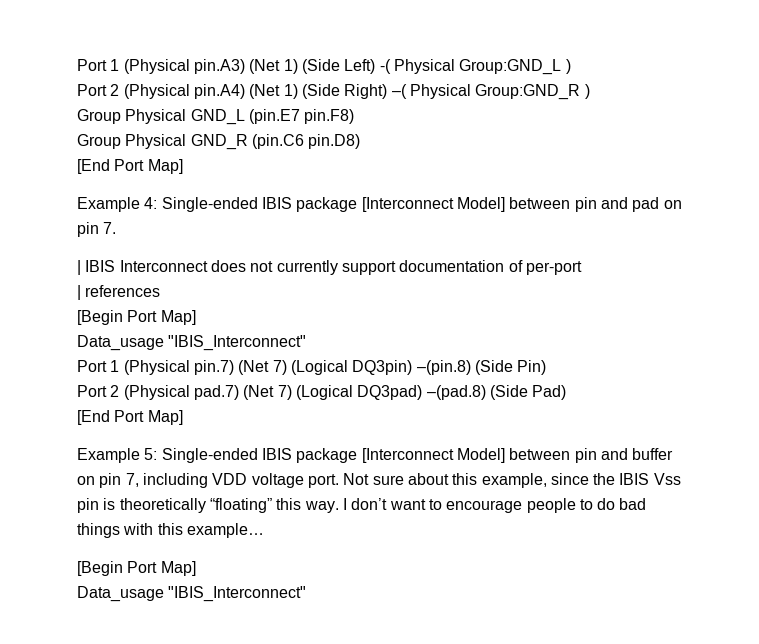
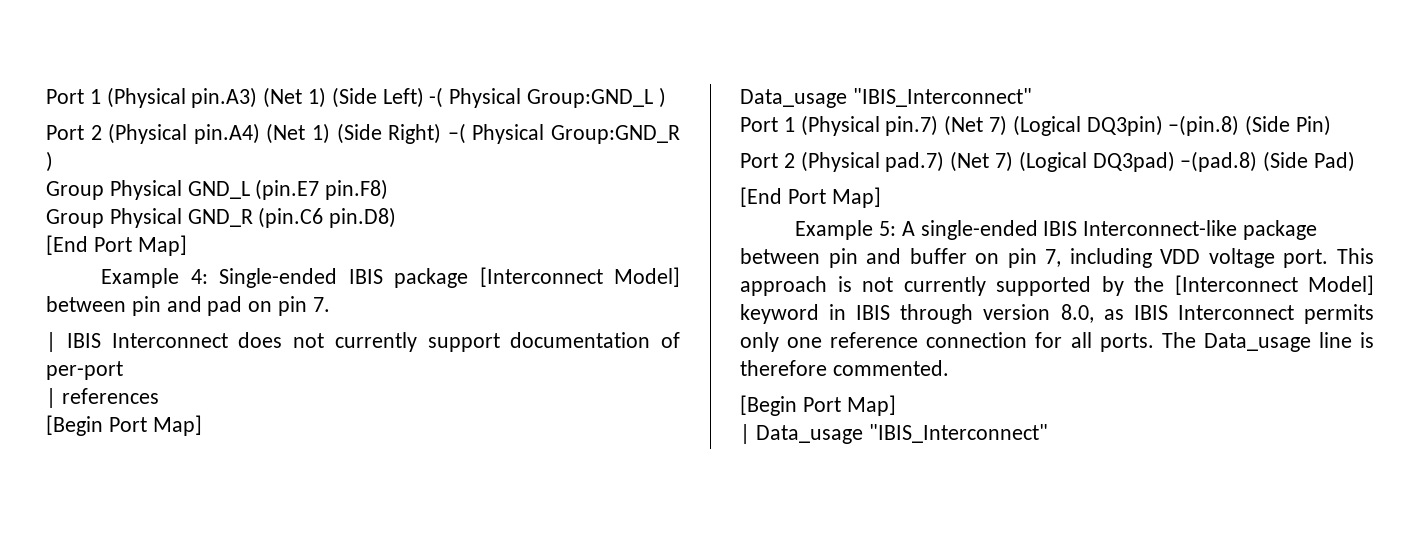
- Example 5: Single-ended IBIS package [Interconnect Model] between pin and buffer on pin 7, including VDD voltage port.
+ Example 5: A single-ended IBIS Interconnect-like package between pin and buffer on pin 7, including VDD voltage port.
- Not sure about this example, since the IBIS Vss pin is theoretically “floating” this way. I don’t want to encourage people to do bad things with this example…
+ This approach is not currently supported by the [Interconnect Model] keyword in IBIS through version 8.0, as IBIS Interconnect permits only one reference connection for all ports. The Data_usage line is therefore commented.
  [Begin Port Map]
- Data_usage "IBIS_Interconnect"
+ | Data_usage "IBIS_Interconnect"

